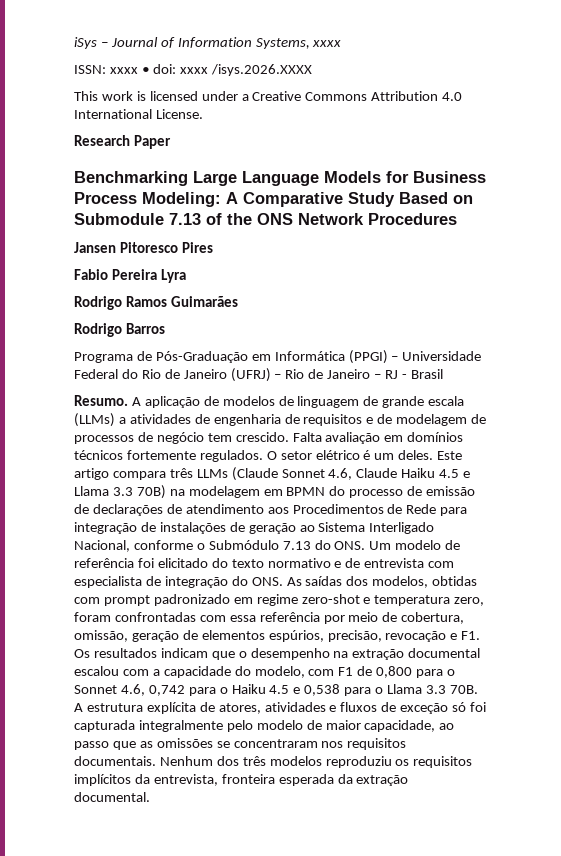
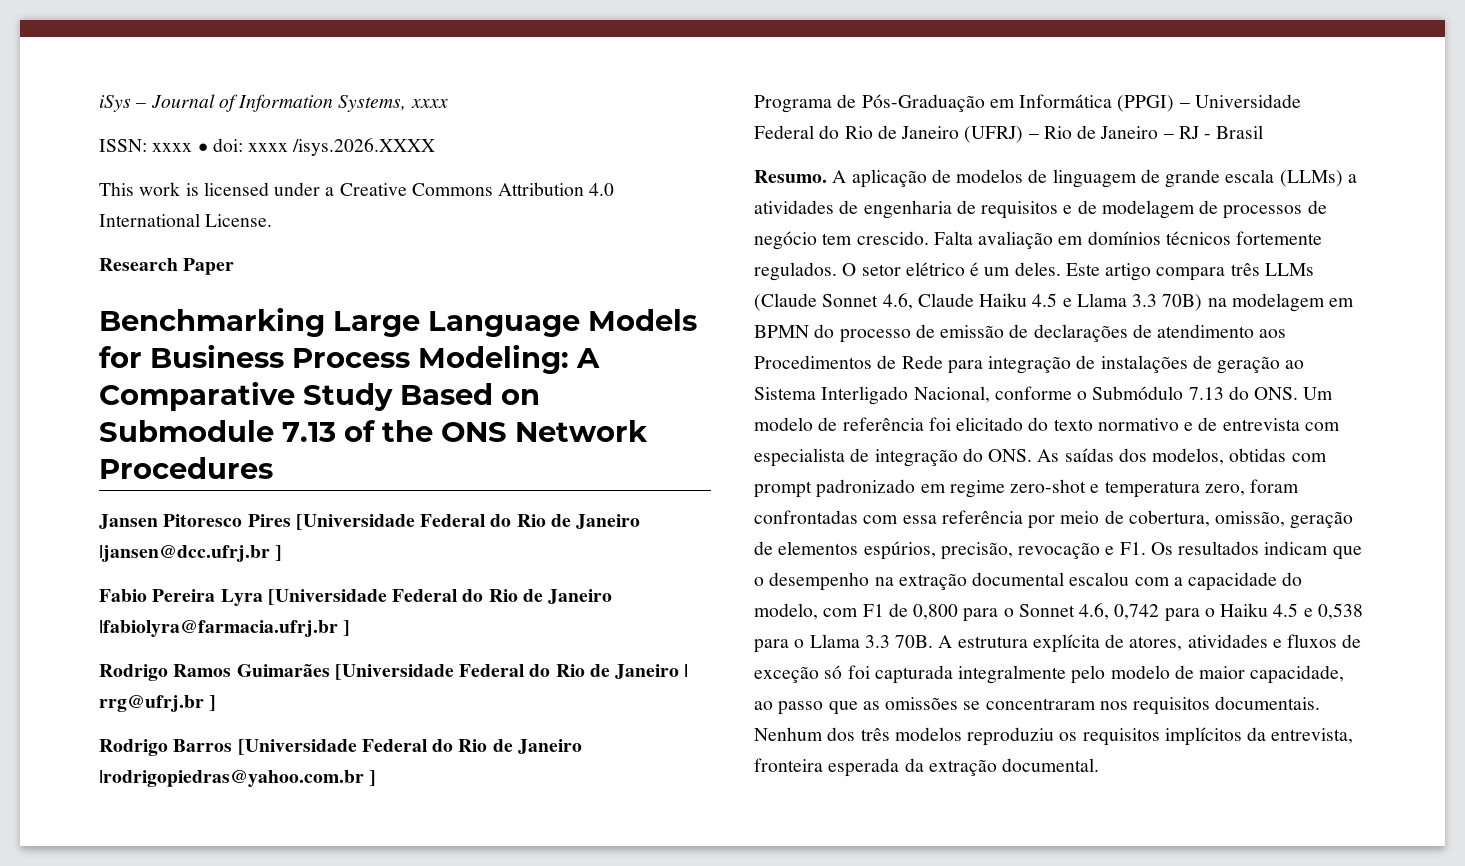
- Jansen Pitoresco Pires
- Fabio Pereira Lyra
- Rodrigo Ramos Guimarães
- Rodrigo Barros
+ Jansen Pitoresco Pires [Universidade Federal do Rio de Janeiro |jansen@dcc.ufrj.br ]
+ Fabio Pereira Lyra [Universidade Federal do Rio de Janeiro |fabiolyra@farmacia.ufrj.br ]
+ Rodrigo Ramos Guimarães [Universidade Federal do Rio de Janeiro | rrg@ufrj.br ]
+ Rodrigo Barros [Universidade Federal do Rio de Janeiro |rodrigopiedras@yahoo.com.br ]

